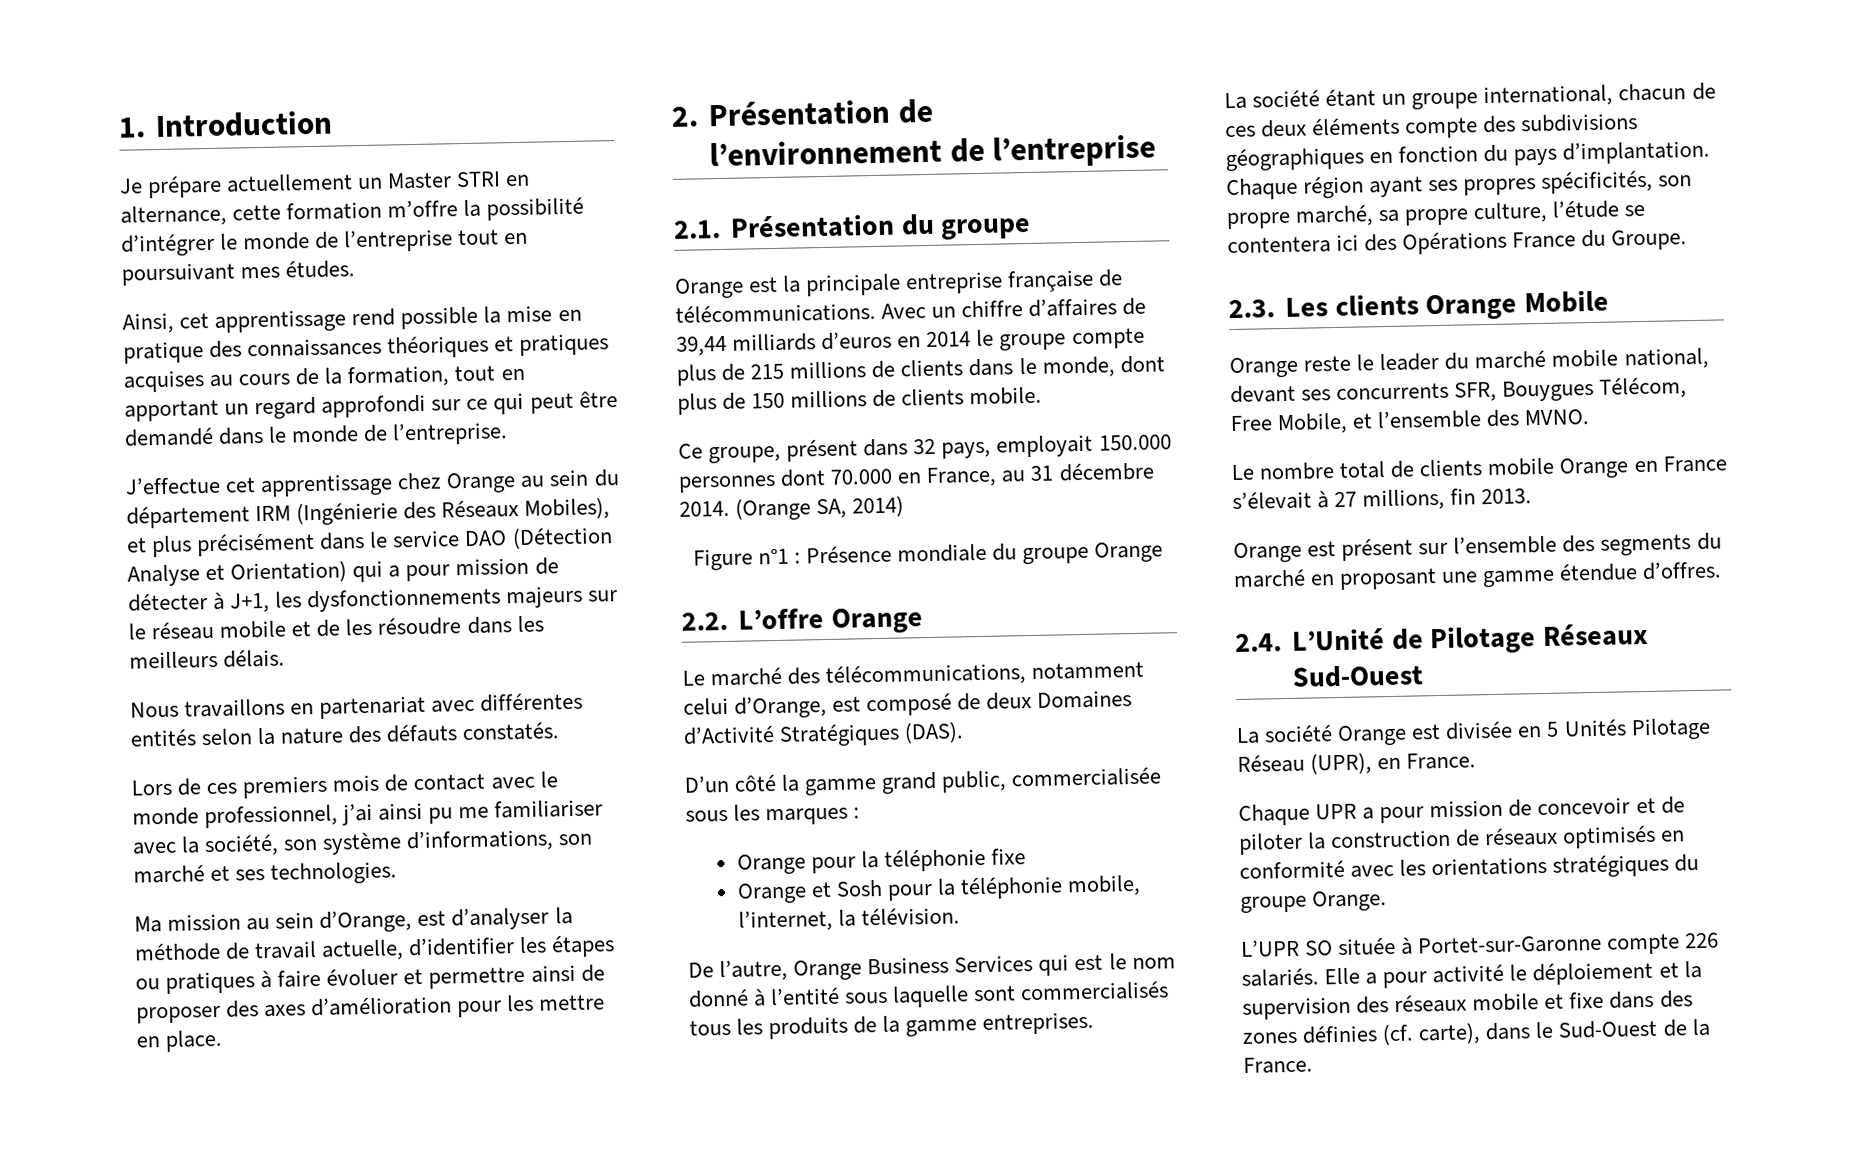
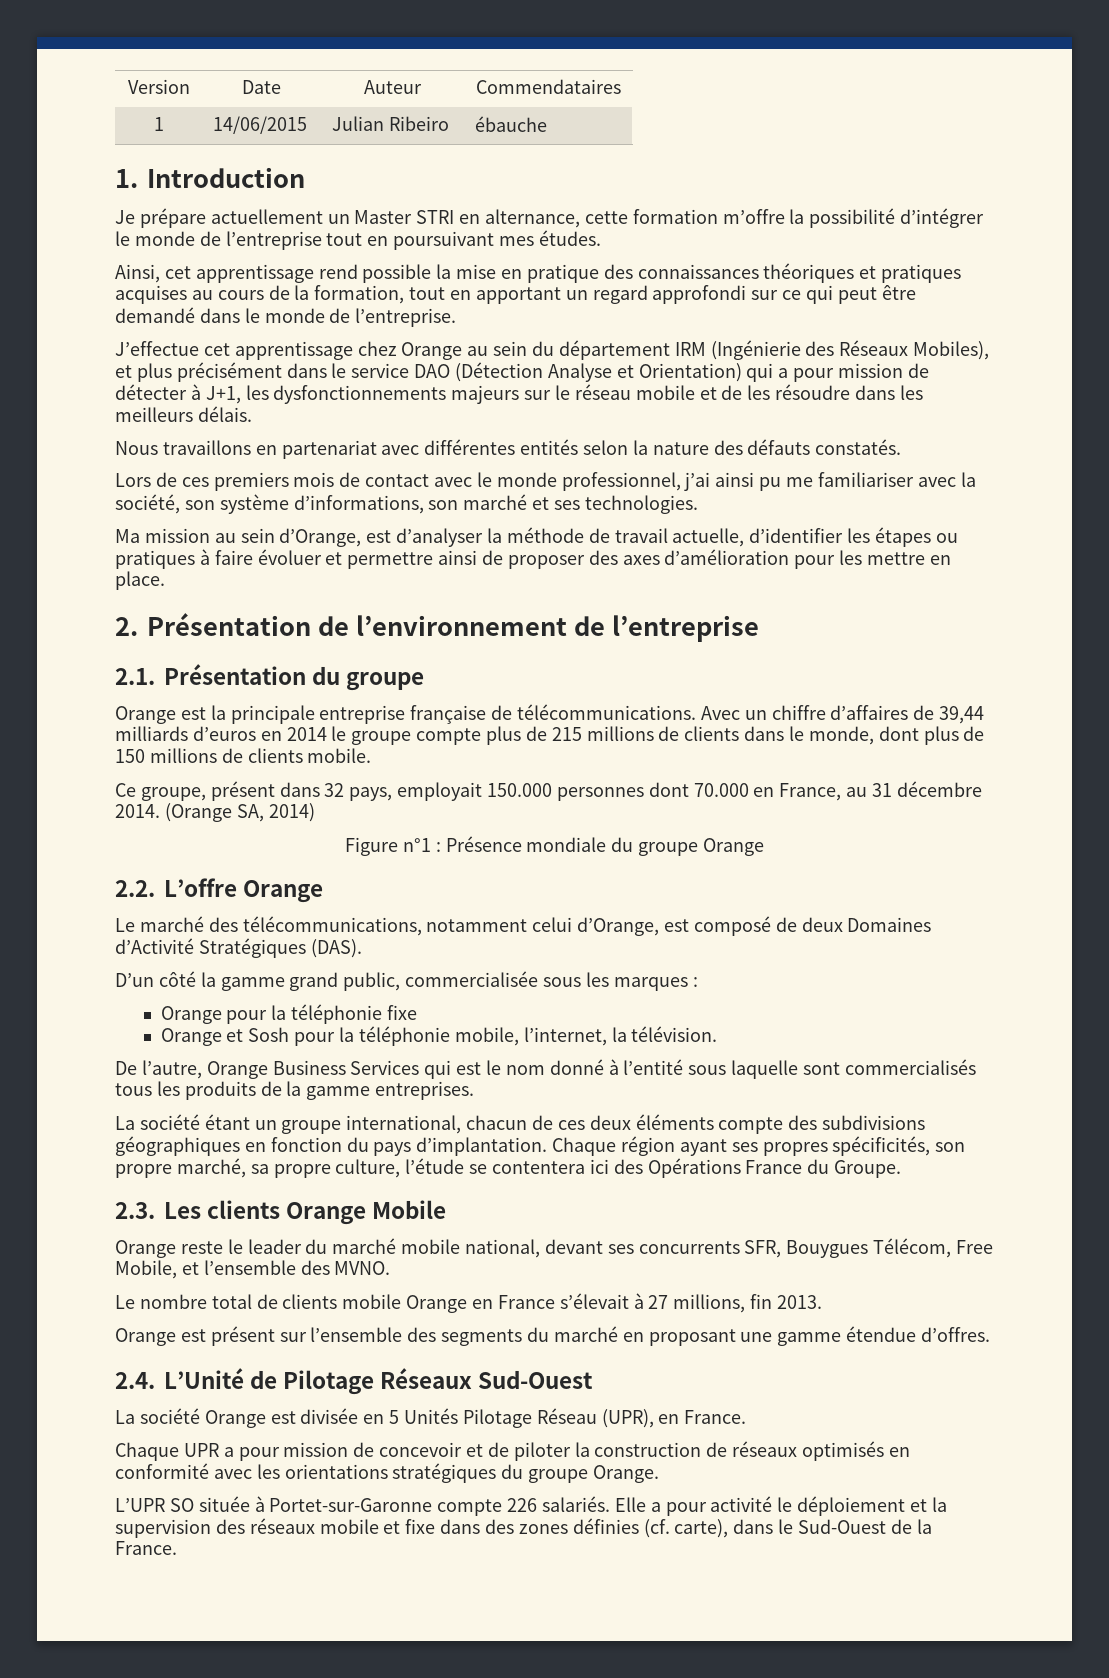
+ Version | Date | Auteur | Commendataires
+ 1 | 14/06/2015 | Julian Ribeiro | ébauche

